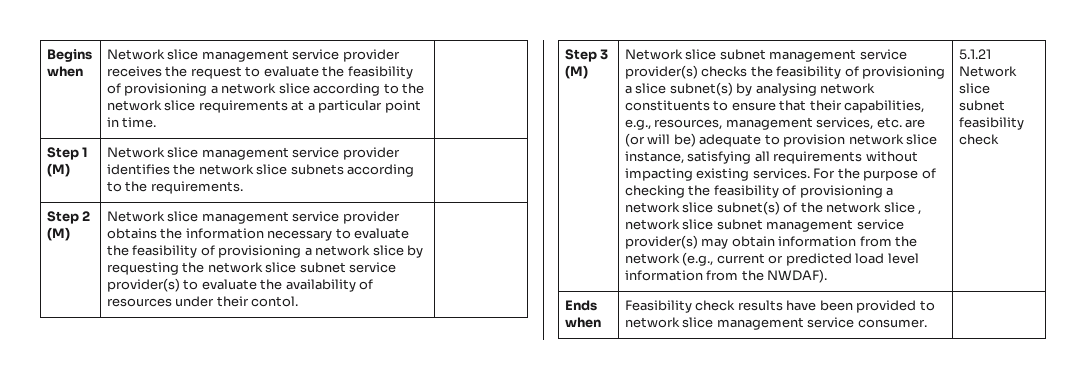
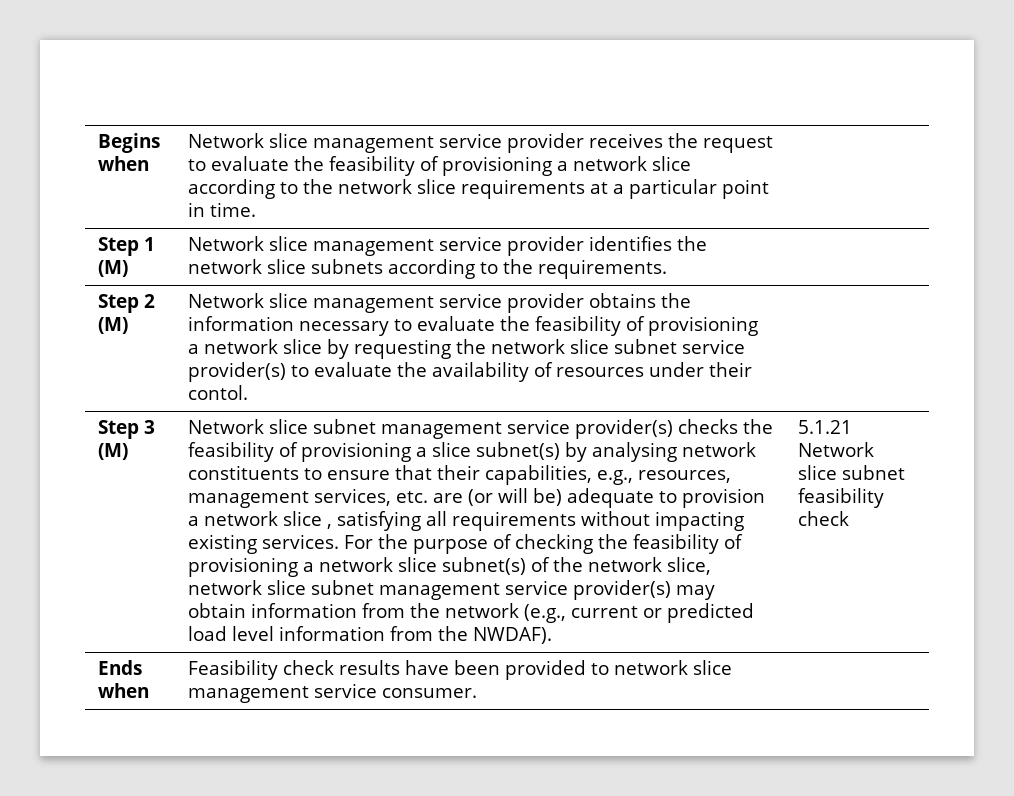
- Network slice subnet management service provider(s) checks the feasibility of provisioning a slice subnet(s) by analysing network constituents to ensure that their capabilities, e.g., resources, management services, etc. are (or will be) adequate to provision network slice instance, satisfying all requirements without impacting existing services.
+ Network slice subnet management service provider(s) checks the feasibility of provisioning a slice subnet(s) by analysing network constituents to ensure that their capabilities, e.g., resources, management services, etc. are (or will be) adequate to provision a network slice , satisfying all requirements without impacting existing services.
- For the purpose of checking the feasibility of provisioning a network slice subnet(s) of the network slice , network slice subnet management service provider(s) may obtain information from the network (e.g., current or predicted load level information from the NWDAF).
+ For the purpose of checking the feasibility of provisioning a network slice subnet(s) of the network slice, network slice subnet management service provider(s) may obtain information from the network (e.g., current or predicted load level information from the NWDAF).

